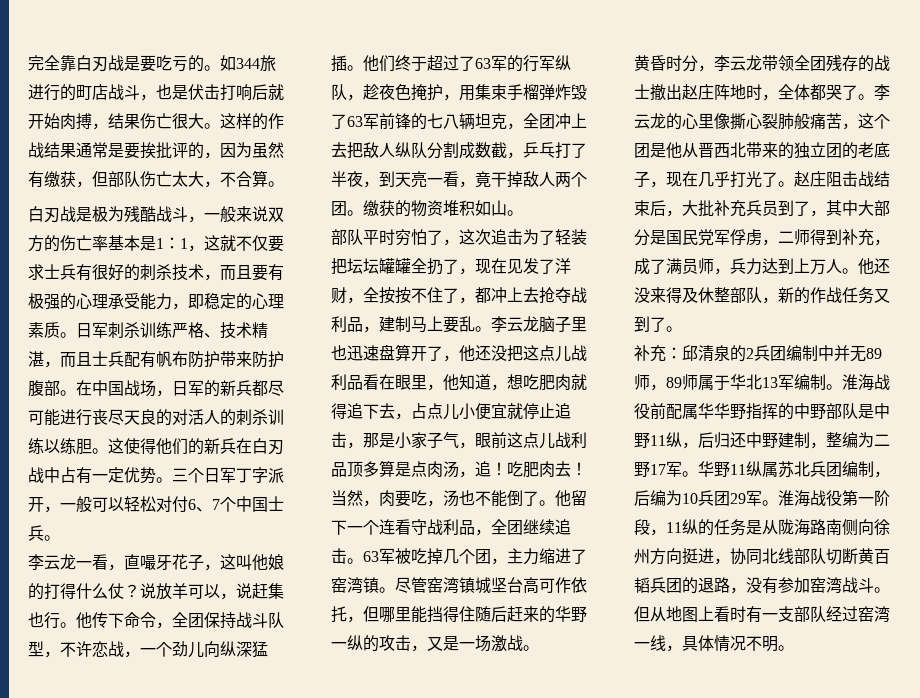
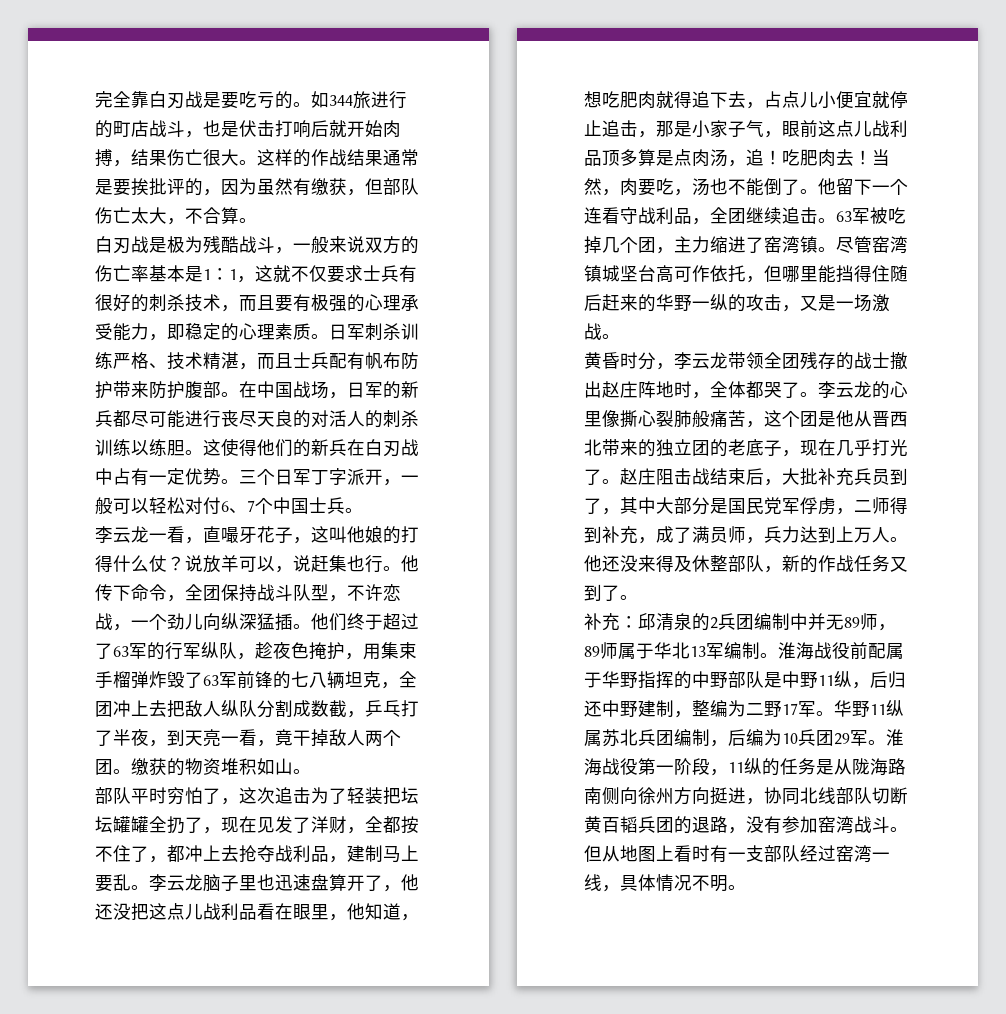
- 部队平时穷怕了，这次追击为了轻装把坛坛罐罐全扔了，现在见发了洋财，全按按不住了，都冲上去抢夺战利品，建制马上要乱。
+ 部队平时穷怕了，这次追击为了轻装把坛坛罐罐全扔了，现在见发了洋财，全都按不住了，都冲上去抢夺战利品，建制马上要乱。
- 淮海战役前配属华华野指挥的中野部队是中野11纵，后归还中野建制，整编为二野17军。
+ 淮海战役前配属于华野指挥的中野部队是中野11纵，后归还中野建制，整编为二野17军。

